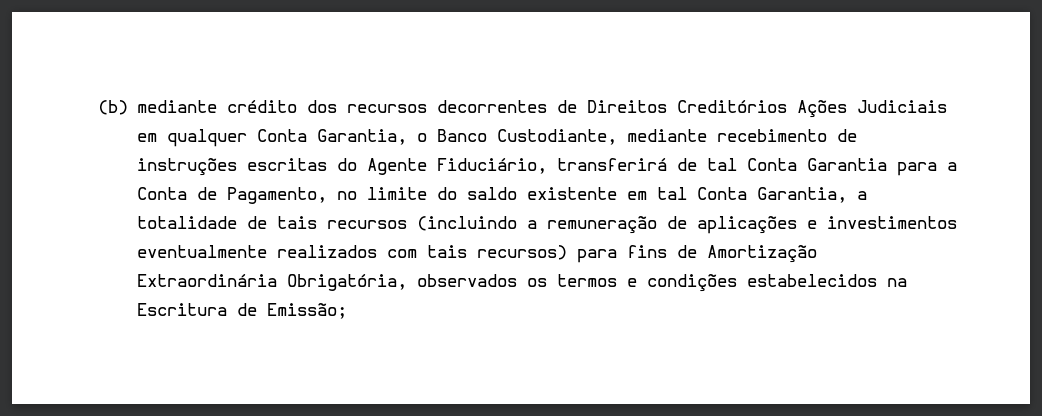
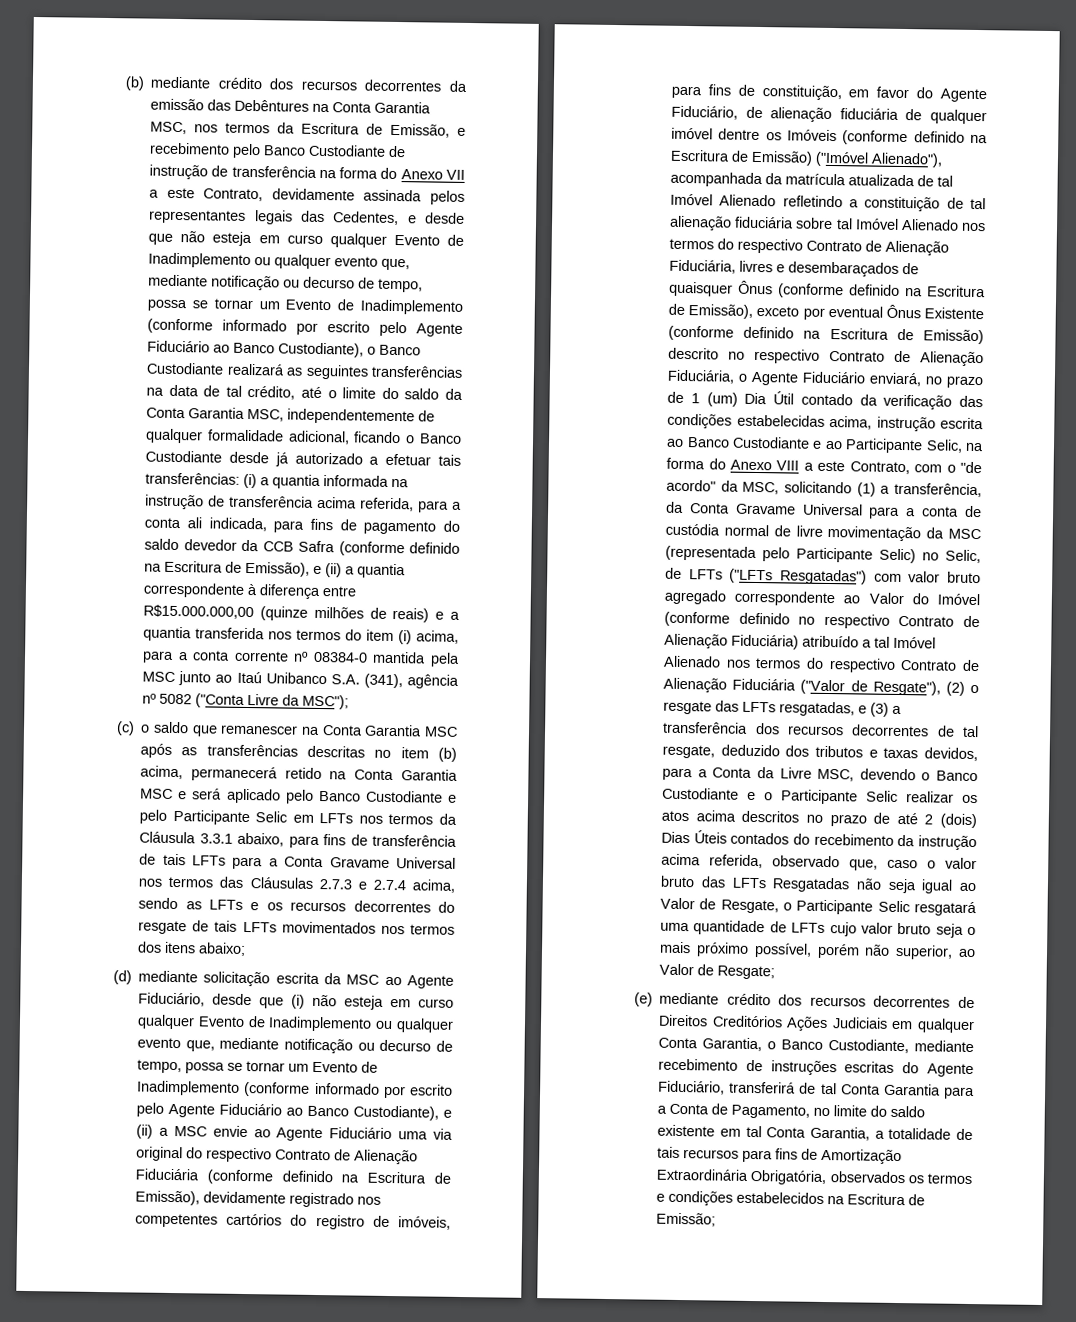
- (b) mediante crédito dos recursos decorrentes de Direitos Creditórios Ações Judiciais em qualquer Conta Garantia, o Banco Custodiante, mediante recebimento de instruções escritas do Agente Fiduciário, transferirá de tal Conta Garantia para a Conta de Pagamento, no limite do saldo existente em tal Conta Garantia, a totalidade de tais recursos (incluindo a remuneração de aplicações e investimentos eventualmente realizados com tais recursos) para fins de Amortização Extraordinária Obrigatória, observados os termos e condições estabelecidos na Escritura de Emissão;
+ (b) mediante crédito dos recursos decorrentes da emissão das Debêntures na Conta Garantia MSC, nos termos da Escritura de Emissão, e recebimento pelo Banco Custodiante de instrução de transferência na forma do Anexo VII a este Contrato, devidamente assinada pelos representantes legais das Cedentes, e desde que não esteja em curso qualquer Evento de Inadimplemento ou qualquer evento que, mediante notificação ou decurso de tempo, possa se tornar um Evento de Inadimplemento (conforme informado por escrito pelo Agente Fiduciário ao Banco Custodiante), o Banco Custodiante realizará as seguintes transferências na data de tal crédito, até o limite do saldo da Conta Garantia MSC, independentemente de qualquer formalidade adicional, ficando o Banco Custodiante desde já autorizado a efetuar tais transferências: (i) a quantia informada na instrução de transferência acima referida, para a conta ali indicada, para fins de pagamento do saldo devedor da CCB Safra (conforme definido na Escritura de Emissão), e (ii) a quantia correspondente à diferença entre R$15.000.000,00 (quinze milhões de reais) e a quantia transferida nos termos do item (i) acima, para a conta corrente nº 08384-0 mantida pela MSC junto ao Itaú Unibanco S.A. (341), agência nº 5082 ("Conta Livre da MSC");
+ (c) o saldo que remanescer na Conta Garantia MSC após as transferências descritas no item (b) acima, permanecerá retido na Conta Garantia MSC e será aplicado pelo Banco Custodiante e pelo Participante Selic em LFTs nos termos da Cláusula 3.3.1 abaixo, para fins de transferência de tais LFTs para a Conta Gravame Universal nos termos das Cláusulas 2.7.3 e 2.7.4 acima, sendo as LFTs e os recursos decorrentes do resgate de tais LFTs movimentados nos termos dos itens abaixo;
+ (d) mediante solicitação escrita da MSC ao Agente Fiduciário, desde que (i) não esteja em curso qualquer Evento de Inadimplemento ou qualquer evento que, mediante notificação ou decurso de tempo, possa se tornar um Evento de Inadimplemento (conforme informado por escrito pelo Agente Fiduciário ao Banco Custodiante), e (ii) a MSC envie ao Agente Fiduciário uma via original do respectivo Contrato de Alienação Fiduciária (conforme definido na Escritura de Emissão), devidamente registrado nos competentes cartórios do registro de imóveis, para fins de constituição, em favor do Agente Fiduciário, de alienação fiduciária de qualquer imóvel dentre os Imóveis (conforme definido na Escritura de Emissão) ("Imóvel Alienado"), acompanhada da matrícula atualizada de tal Imóvel Alienado refletindo a constituição de tal alienação fiduciária sobre tal Imóvel Alienado nos termos do respectivo Contrato de Alienação Fiduciária, livres e desembaraçados de quaisquer Ônus (conforme definido na Escritura de Emissão), exceto por eventual Ônus Existente (conforme definido na Escritura de Emissão) descrito no respectivo Contrato de Alienação Fiduciária, o Agente Fiduciário enviará, no prazo de 1 (um) Dia Útil contado da verificação das condições estabelecidas acima, instrução escrita ao Banco Custodiante e ao Participante Selic, na forma do Anexo VIII a este Contrato, com o "de acordo" da MSC, solicitando (1) a transferência, da Conta Gravame Universal para a conta de custódia normal de livre movimentação da MSC (representada pelo Participante Selic) no Selic, de LFTs ("LFTs Resgatadas") com valor bruto agregado correspondente ao Valor do Imóvel (conforme definido no respectivo Contrato de Alienação Fiduciária) atribuído a tal Imóvel Alienado nos termos do respectivo Contrato de Alienação Fiduciária ("Valor de Resgate"), (2) o resgate das LFTs resgatadas, e (3) a transferência dos recursos decorrentes de tal resgate, deduzido dos tributos e taxas devidos, para a Conta da Livre MSC, devendo o Banco Custodiante e o Participante Selic realizar os atos acima descritos no prazo de até 2 (dois) Dias Úteis contados do recebimento da instrução acima referida, observado que, caso o valor bruto das LFTs Resgatadas não seja igual ao Valor de Resgate, o Participante Selic resgatará uma quantidade de LFTs cujo valor bruto seja o mais próximo possível, porém não superior, ao Valor de Resgate;
+ (e) mediante crédito dos recursos decorrentes de Direitos Creditórios Ações Judiciais em qualquer Conta Garantia, o Banco Custodiante, mediante recebimento de instruções escritas do Agente Fiduciário, transferirá de tal Conta Garantia para a Conta de Pagamento, no limite do saldo existente em tal Conta Garantia, a totalidade de tais recursos para fins de Amortização Extraordinária Obrigatória, observados os termos e condições estabelecidos na Escritura de Emissão;

